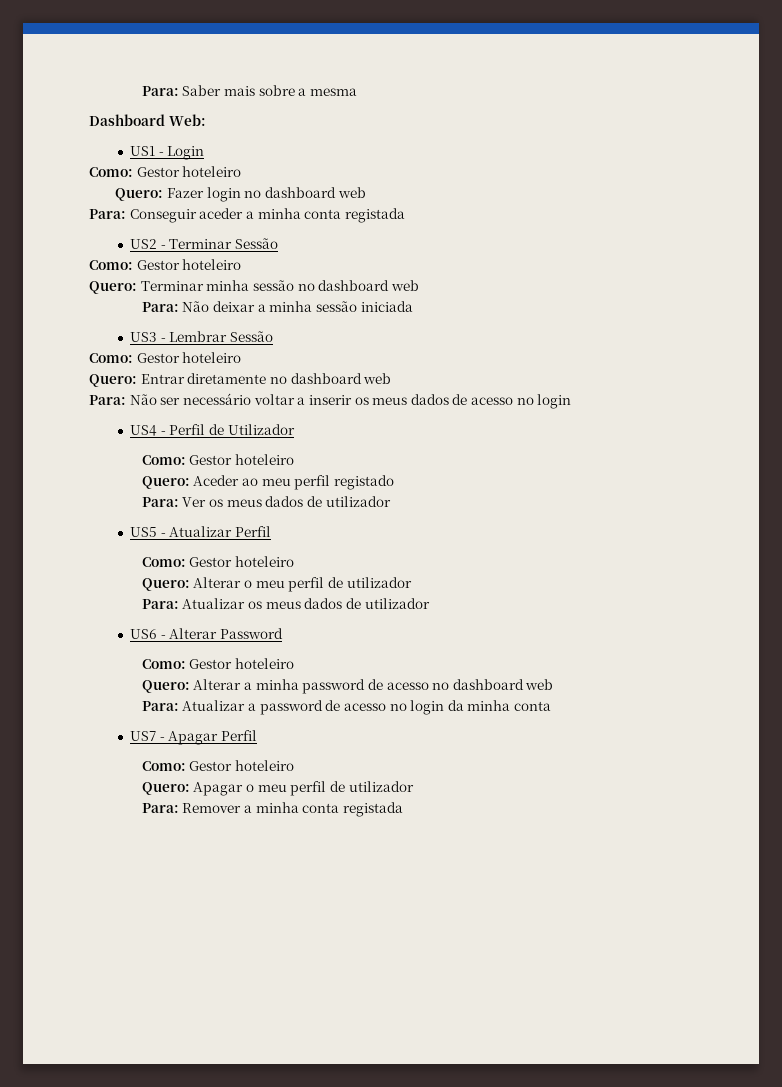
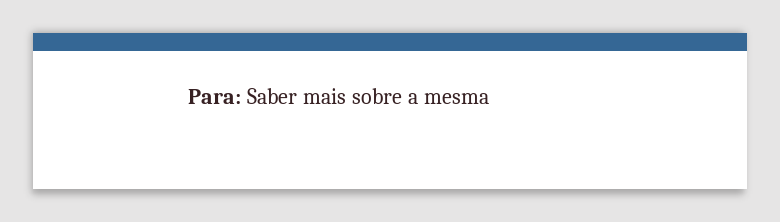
- Dashboard Web:
- US1 - Login
- Como: Gestor hoteleiro
- Quero: Fazer login no dashboard web
- Para: Conseguir aceder a minha conta registada
- US2 - Terminar Sessão
- Como: Gestor hoteleiro
- Quero: Terminar minha sessão no dashboard web
- Para: Não deixar a minha sessão iniciada
- US3 - Lembrar Sessão
- Como: Gestor hoteleiro
- Quero: Entrar diretamente no dashboard web
- Para: Não ser necessário voltar a inserir os meus dados de acesso no login
- US4 - Perfil de Utilizador
- Como: Gestor hoteleiro
- Quero: Aceder ao meu perfil registado
- Para: Ver os meus dados de utilizador
- US5 - Atualizar Perfil
- Como: Gestor hoteleiro
- Quero: Alterar o meu perfil de utilizador
- Para: Atualizar os meus dados de utilizador
- US6 - Alterar Password
- Como: Gestor hoteleiro
- Quero: Alterar a minha password de acesso no dashboard web
- Para: Atualizar a password de acesso no login da minha conta
- US7 - Apagar Perfil
- Como: Gestor hoteleiro
- Quero: Apagar o meu perfil de utilizador
- Para: Remover a minha conta registada

